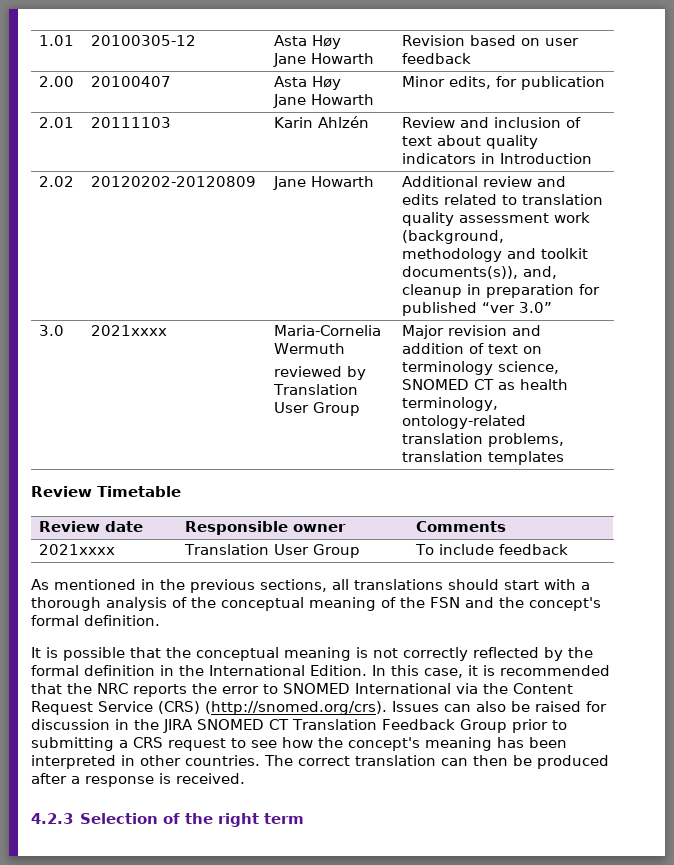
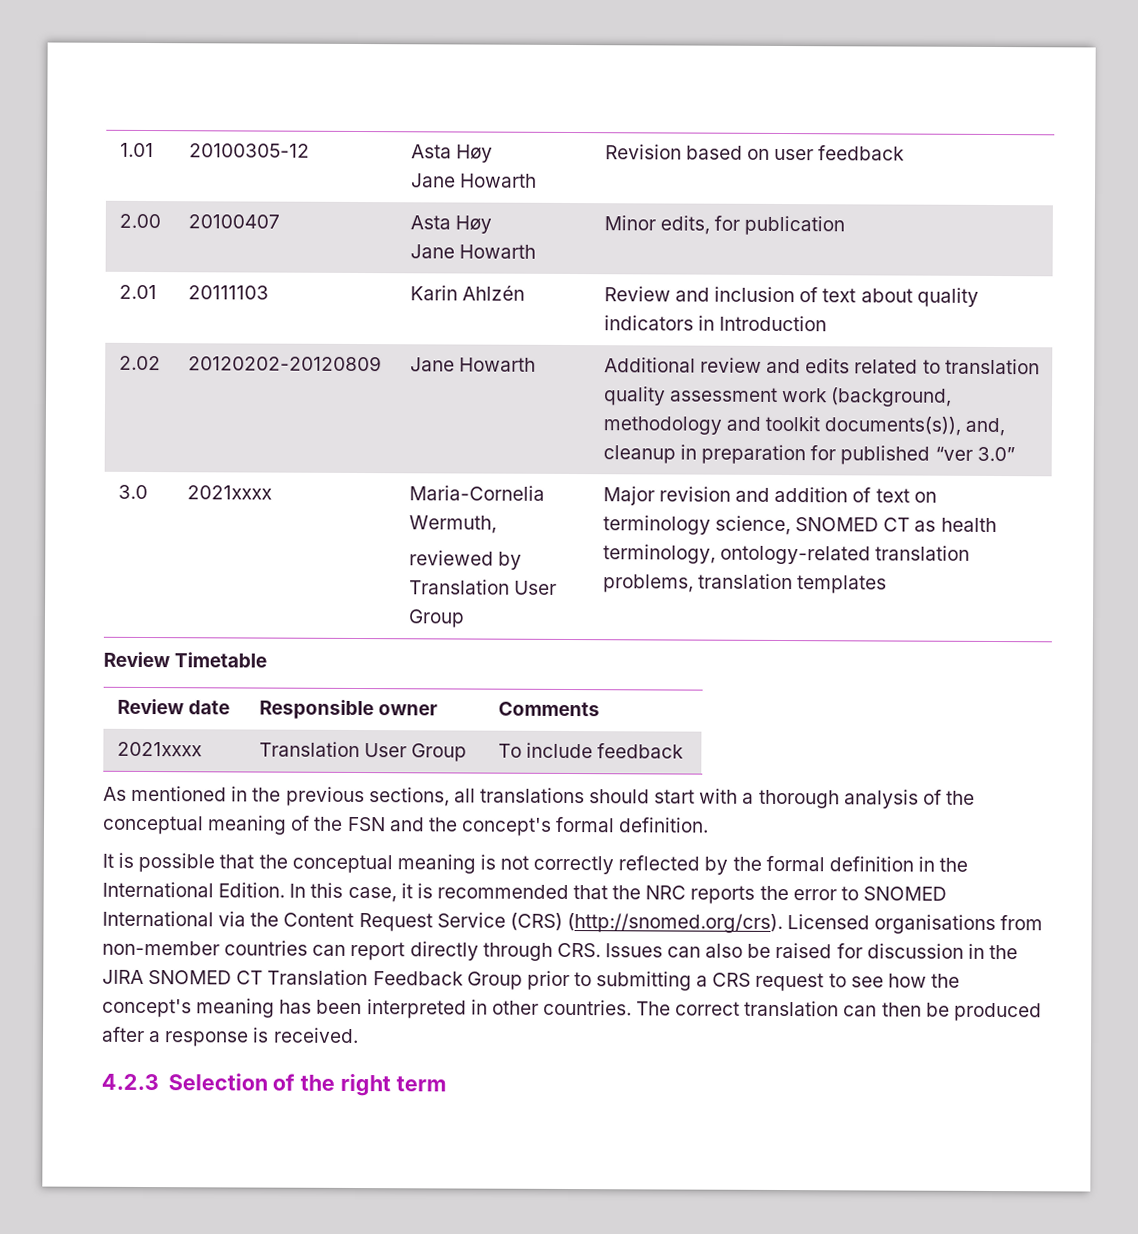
- 3.0 | 2021xxxx | Maria-Cornelia Wermuth
+ 3.0 | 2021xxxx | Maria-Cornelia Wermuth,
- In this case, it is recommended that the NRC reports the error to SNOMED International via the Content Request Service (CRS) (http://snomed.org/crs). Issues can also be raised for discussion in the JIRA SNOMED CT Translation Feedback Group prior to submitting a CRS request to see how the concept's meaning has been interpreted in other countries.
+ In this case, it is recommended that the NRC reports the error to SNOMED International via the Content Request Service (CRS) (http://snomed.org/crs). Licensed organisations from non-member countries can report directly through CRS. Issues can also be raised for discussion in the JIRA SNOMED CT Translation Feedback Group prior to submitting a CRS request to see how the concept's meaning has been interpreted in other countries.

